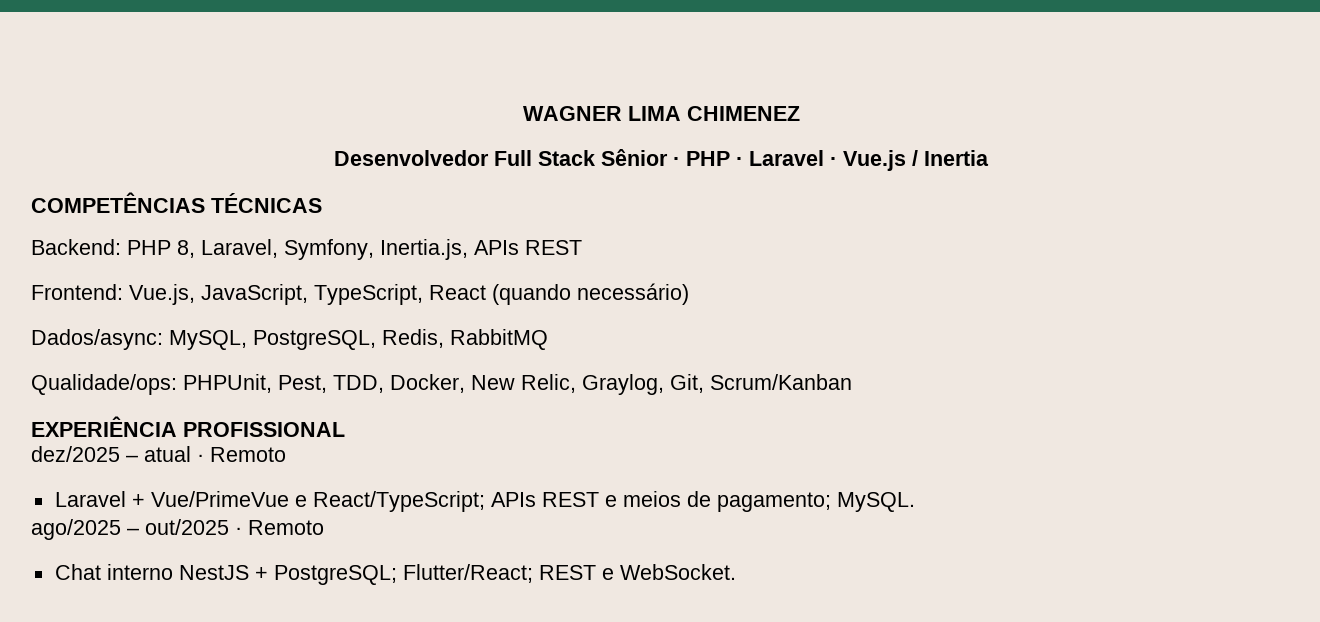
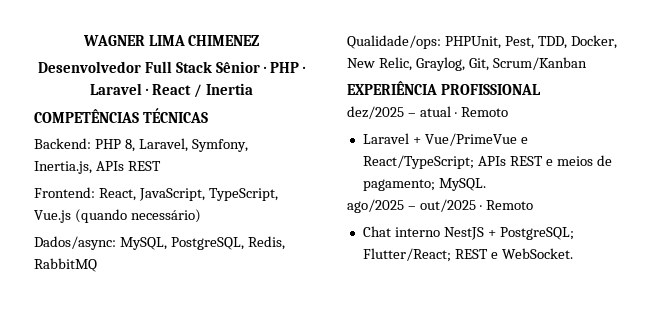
- Desenvolvedor Full Stack Sênior · PHP · Laravel · Vue.js / Inertia
+ Desenvolvedor Full Stack Sênior · PHP · Laravel · React / Inertia
- Frontend: Vue.js, JavaScript, TypeScript, React (quando necessário)
+ Frontend: React, JavaScript, TypeScript, Vue.js (quando necessário)

